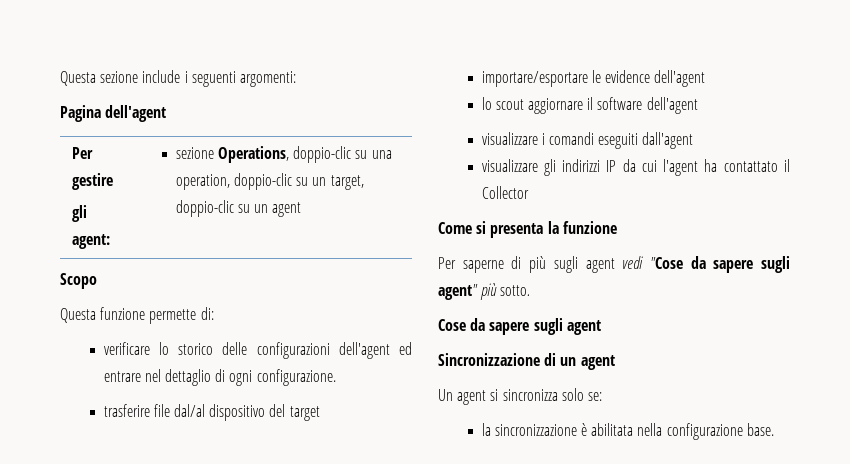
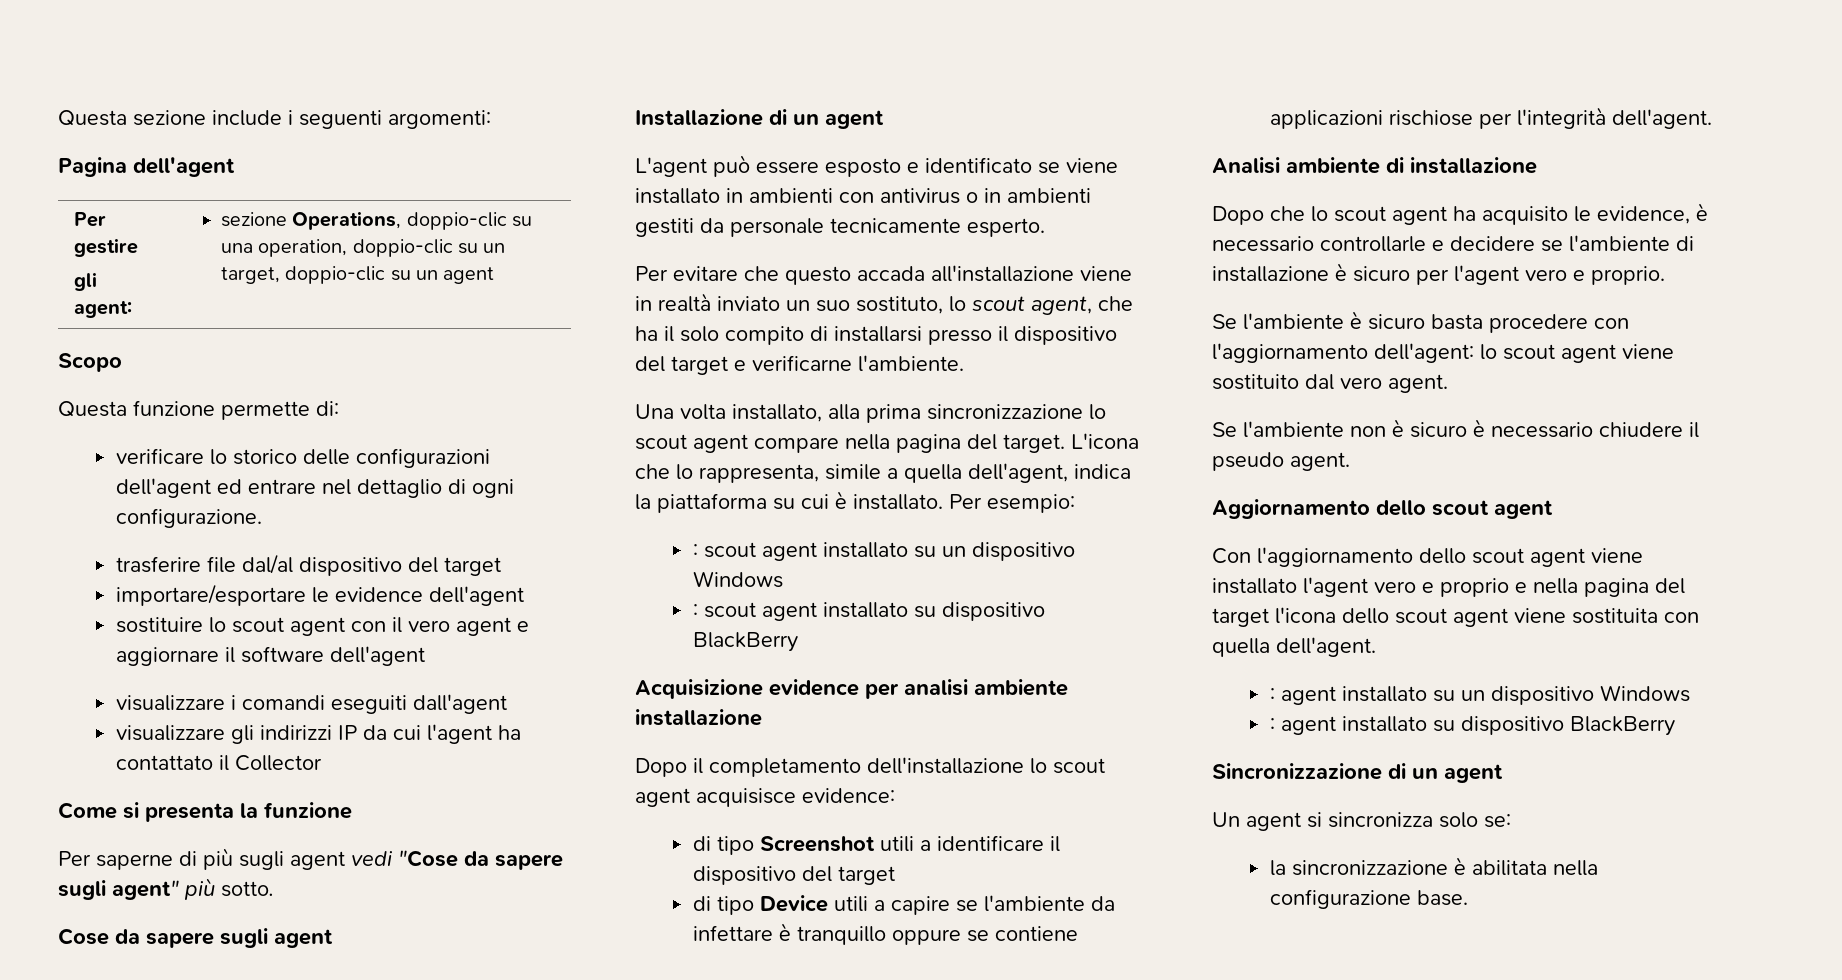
- lo scout aggiornare il software dell'agent
+ sostituire lo scout agent con il vero agent e aggiornare il software dell'agent
+ Installazione di un agent
+ L'agent può essere esposto e identificato se viene installato in ambienti con antivirus o in ambienti gestiti da personale tecnicamente esperto.
+ Per evitare che questo accada all'installazione viene in realtà inviato un suo sostituto, lo scout agent, che ha il solo compito di installarsi presso il dispositivo del target e verificarne l'ambiente.
+ Una volta installato, alla prima sincronizzazione lo scout agent compare nella pagina del target. L'icona che lo rappresenta, simile a quella dell'agent, indica la piattaforma su cui è installato. Per esempio:
+ : scout agent installato su un dispositivo Windows
+ : scout agent installato su dispositivo BlackBerry
+ Acquisizione evidence per analisi ambiente installazione
+ Dopo il completamento dell'installazione lo scout agent acquisisce evidence:
+ di tipo Screenshot utili a identificare il dispositivo del target
+ di tipo Device utili a capire se l'ambiente da infettare è tranquillo oppure se contiene applicazioni rischiose per l'integrità dell'agent.
+ Analisi ambiente di installazione
+ Dopo che lo scout agent ha acquisito le evidence, è necessario controllarle e decidere se l'ambiente di installazione è sicuro per l'agent vero e proprio.
+ Se l'ambiente è sicuro basta procedere con l'aggiornamento dell'agent: lo scout agent viene sostituito dal vero agent.
+ Se l'ambiente non è sicuro è necessario chiudere il pseudo agent.
+ Aggiornamento dello scout agent
+ Con l'aggiornamento dello scout agent viene installato l'agent vero e proprio e nella pagina del target l'icona dello scout agent viene sostituita con quella dell'agent.
+ : agent installato su un dispositivo Windows
+ : agent installato su dispositivo BlackBerry

